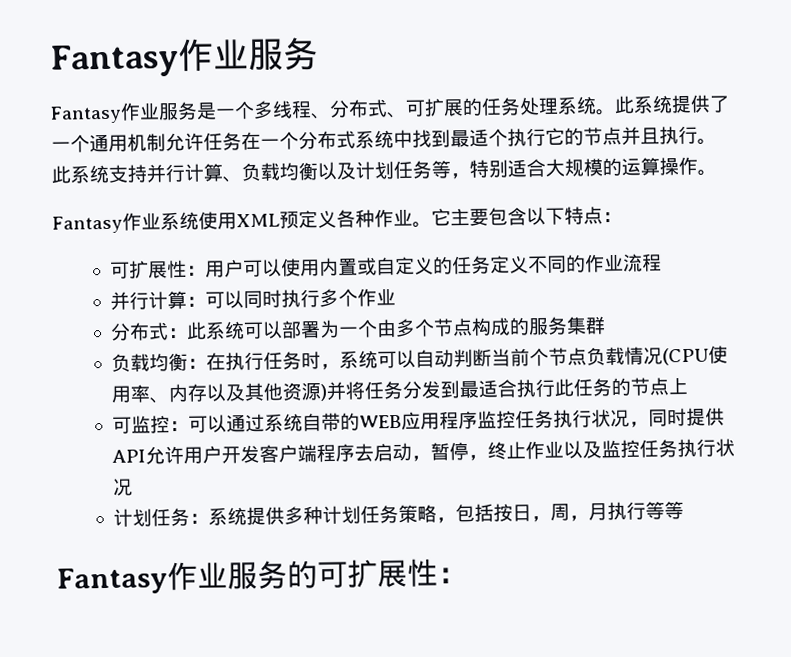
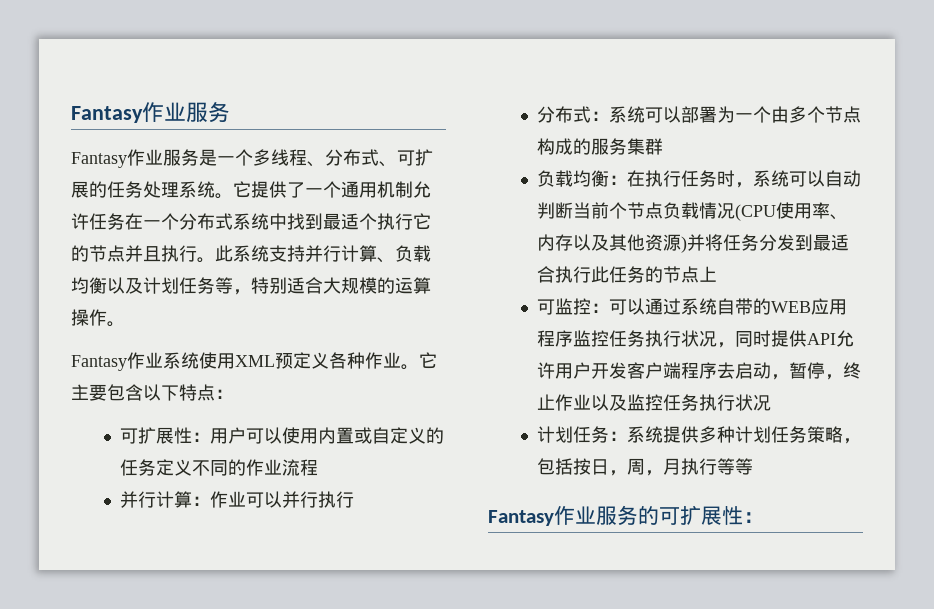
- 此系统提供了一个通用机制允许任务在一个分布式系统中找到最适个执行它的节点并且执行。
+ 它提供了一个通用机制允许任务在一个分布式系统中找到最适个执行它的节点并且执行。
- 并行计算：可以同时执行多个作业
+ 并行计算：作业可以并行执行
- 分布式：此系统可以部署为一个由多个节点构成的服务集群
+ 分布式：系统可以部署为一个由多个节点构成的服务集群

